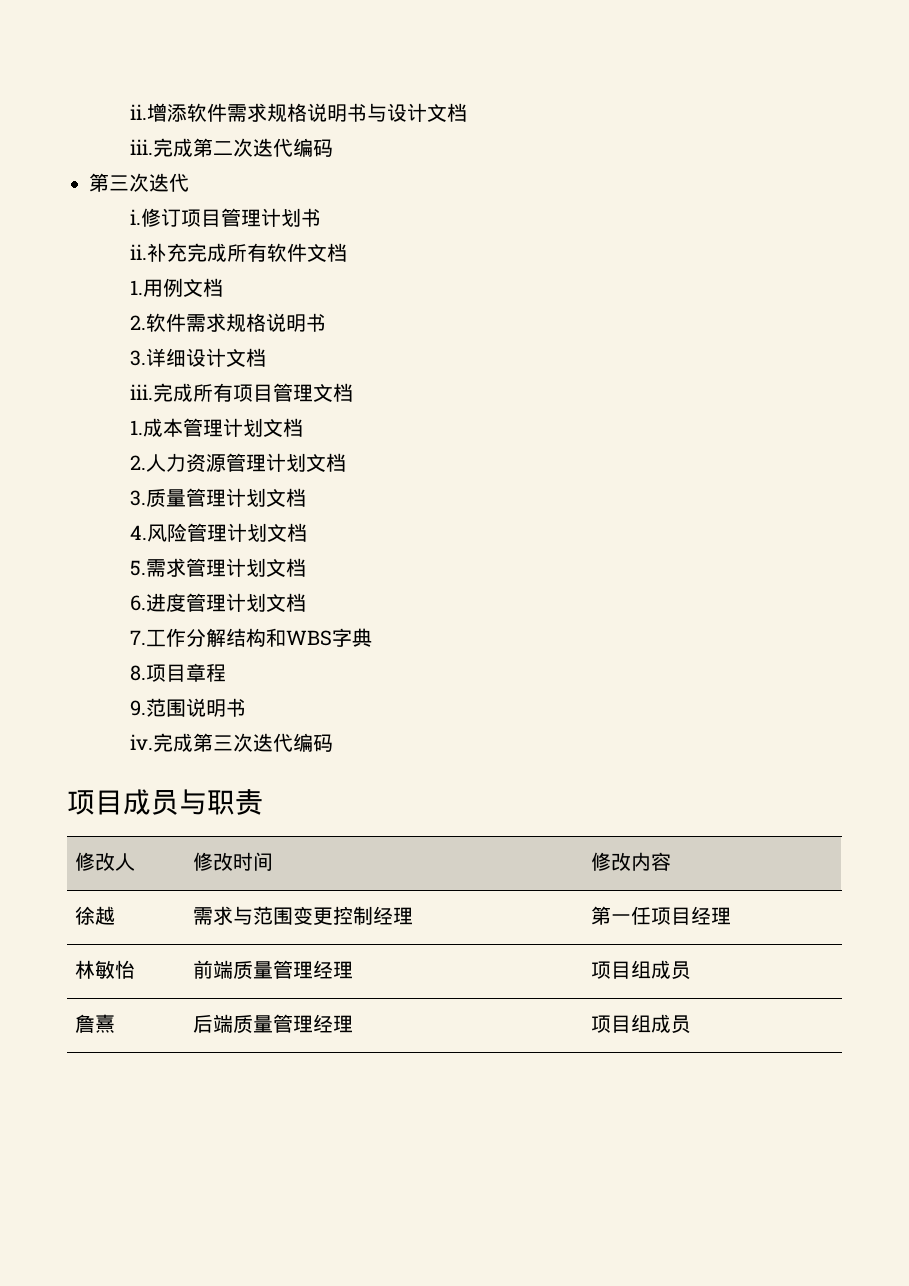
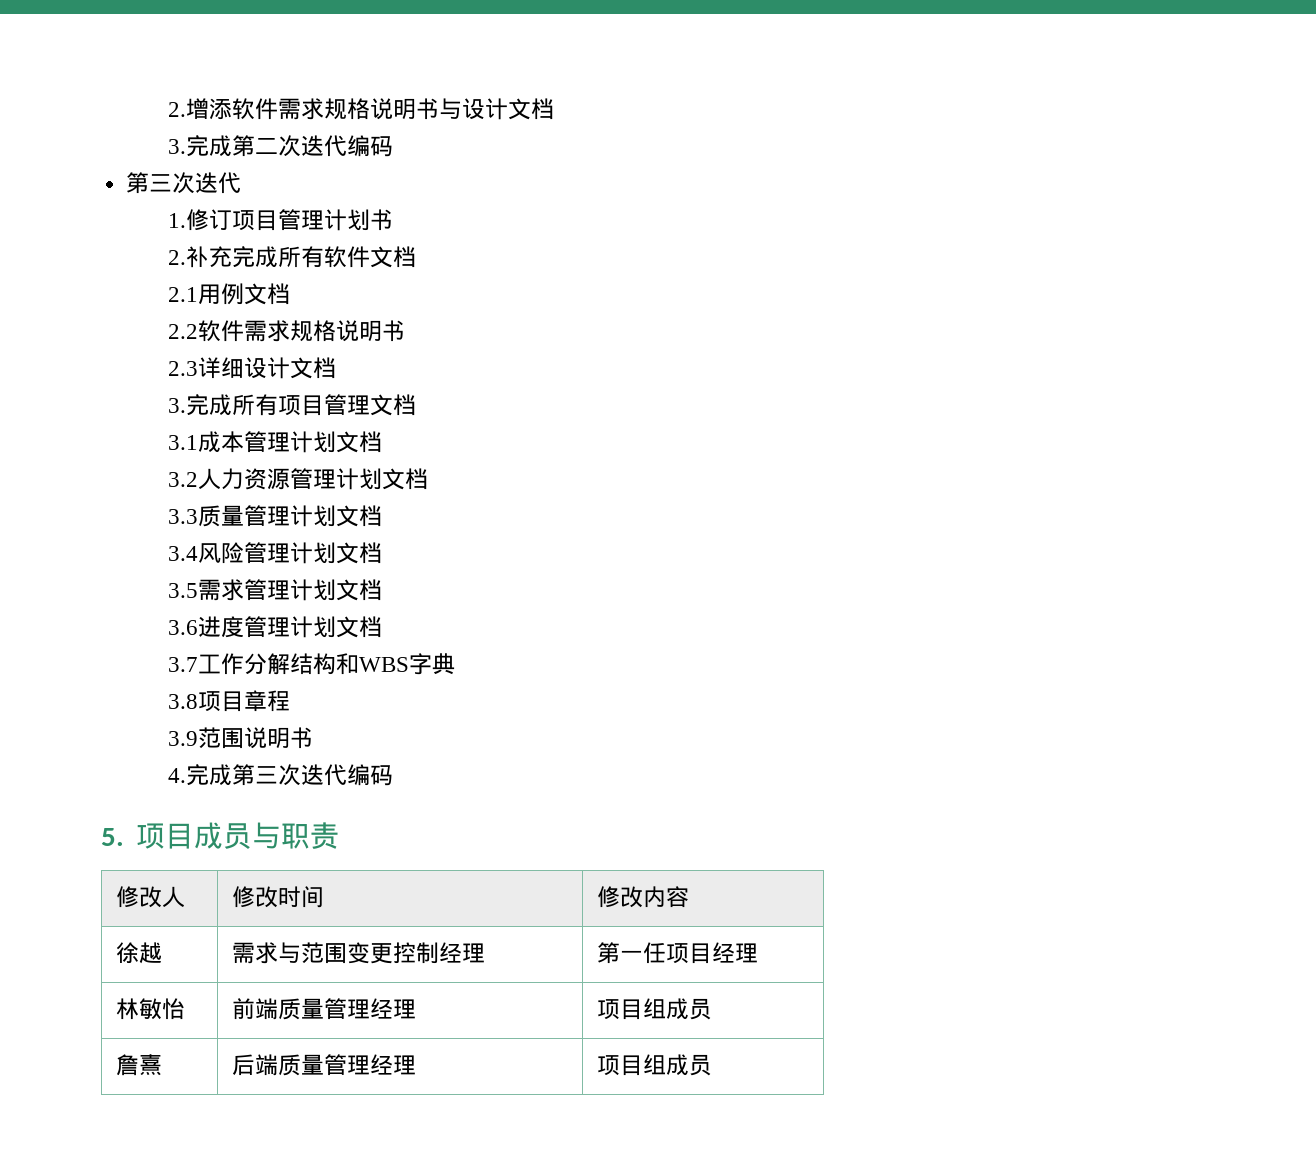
- ii.增添软件需求规格说明书与设计文档
+ 2.增添软件需求规格说明书与设计文档
- iii.完成第二次迭代编码
+ 3.完成第二次迭代编码
- i.修订项目管理计划书
+ 1.修订项目管理计划书
- ii.补充完成所有软件文档
+ 2.补充完成所有软件文档
- 1.用例文档
+ 2.1用例文档
- 2.软件需求规格说明书
+ 2.2软件需求规格说明书
- 3.详细设计文档
+ 2.3详细设计文档
- iii.完成所有项目管理文档
+ 3.完成所有项目管理文档
- 1.成本管理计划文档
+ 3.1成本管理计划文档
- 2.人力资源管理计划文档
+ 3.2人力资源管理计划文档
- 3.质量管理计划文档
+ 3.3质量管理计划文档
- 4.风险管理计划文档
+ 3.4风险管理计划文档
- 5.需求管理计划文档
+ 3.5需求管理计划文档
- 6.进度管理计划文档
+ 3.6进度管理计划文档
- 7.工作分解结构和WBS字典
+ 3.7工作分解结构和WBS字典
- 8.项目章程
+ 3.8项目章程
- 9.范围说明书
+ 3.9范围说明书
- iv.完成第三次迭代编码
+ 4.完成第三次迭代编码
- 项目成员与职责
+ 5.项目成员与职责

